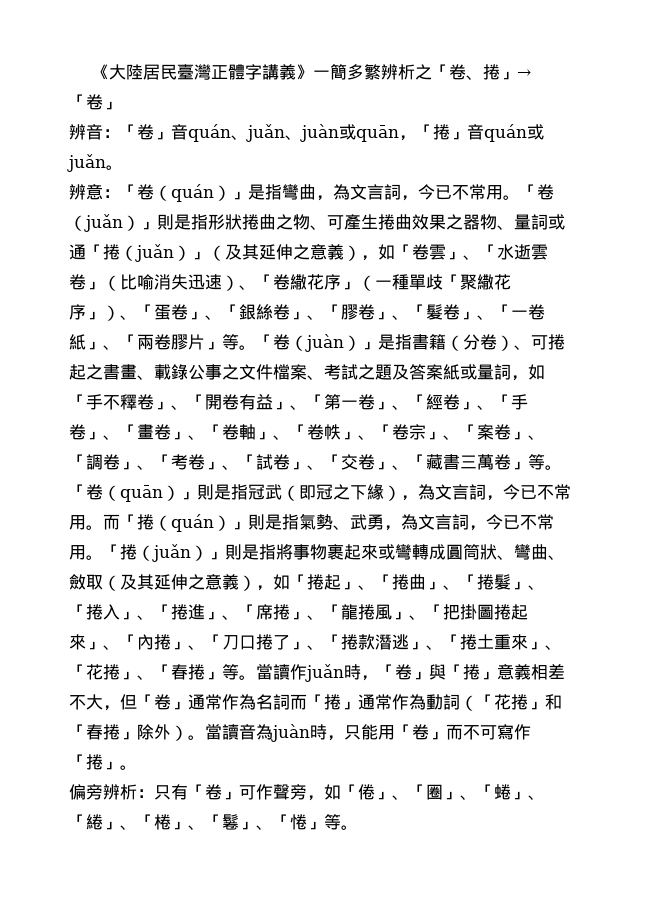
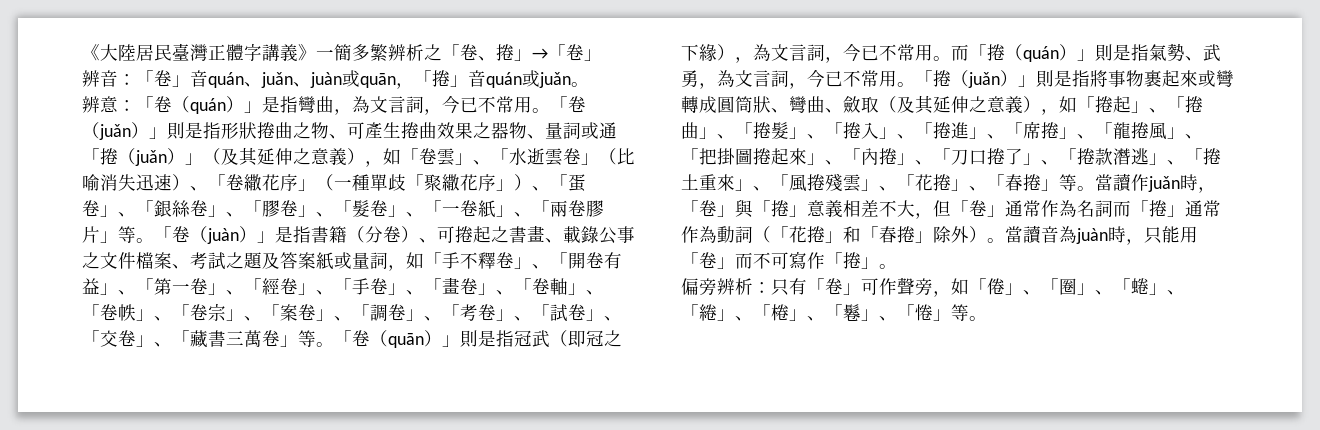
- 「捲（juǎn）」則是指將事物裹起來或彎轉成圓筒狀、彎曲、斂取（及其延伸之意義），如「捲起」、「捲曲」、「捲髮」、「捲入」、「捲進」、「席捲」、「龍捲風」、「把掛圖捲起來」、「內捲」、「刀口捲了」、「捲款潛逃」、「捲土重來」、「花捲」、「春捲」等。
+ 「捲（juǎn）」則是指將事物裹起來或彎轉成圓筒狀、彎曲、斂取（及其延伸之意義），如「捲起」、「捲曲」、「捲髮」、「捲入」、「捲進」、「席捲」、「龍捲風」、「把掛圖捲起來」、「內捲」、「刀口捲了」、「捲款潛逃」、「捲土重來」、「風捲殘雲」、「花捲」、「春捲」等。

